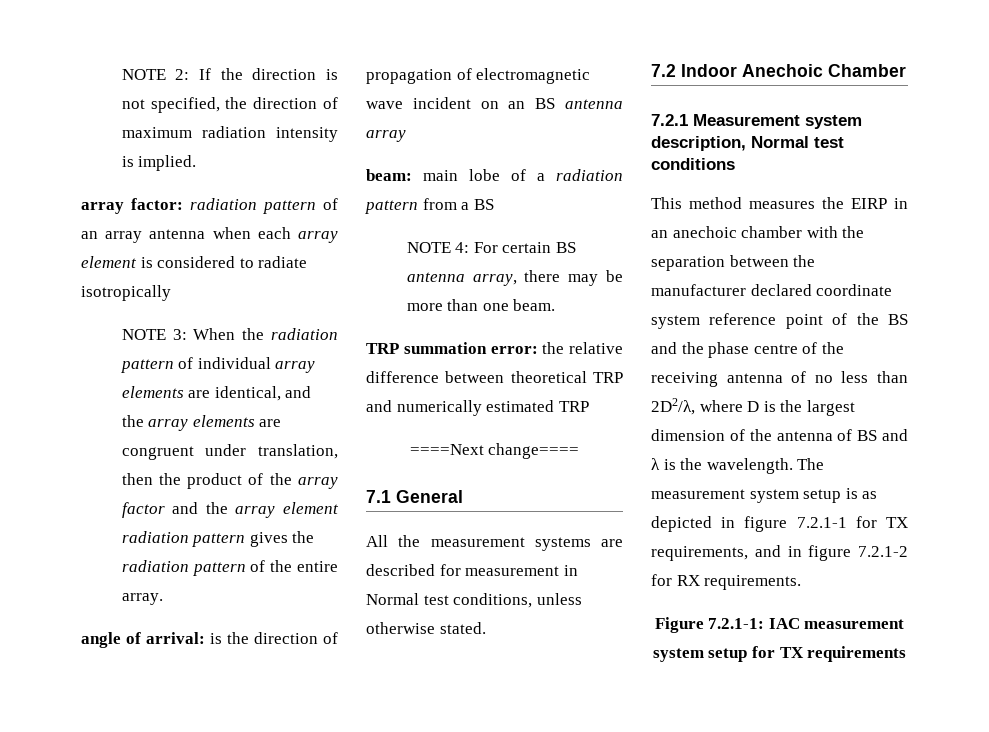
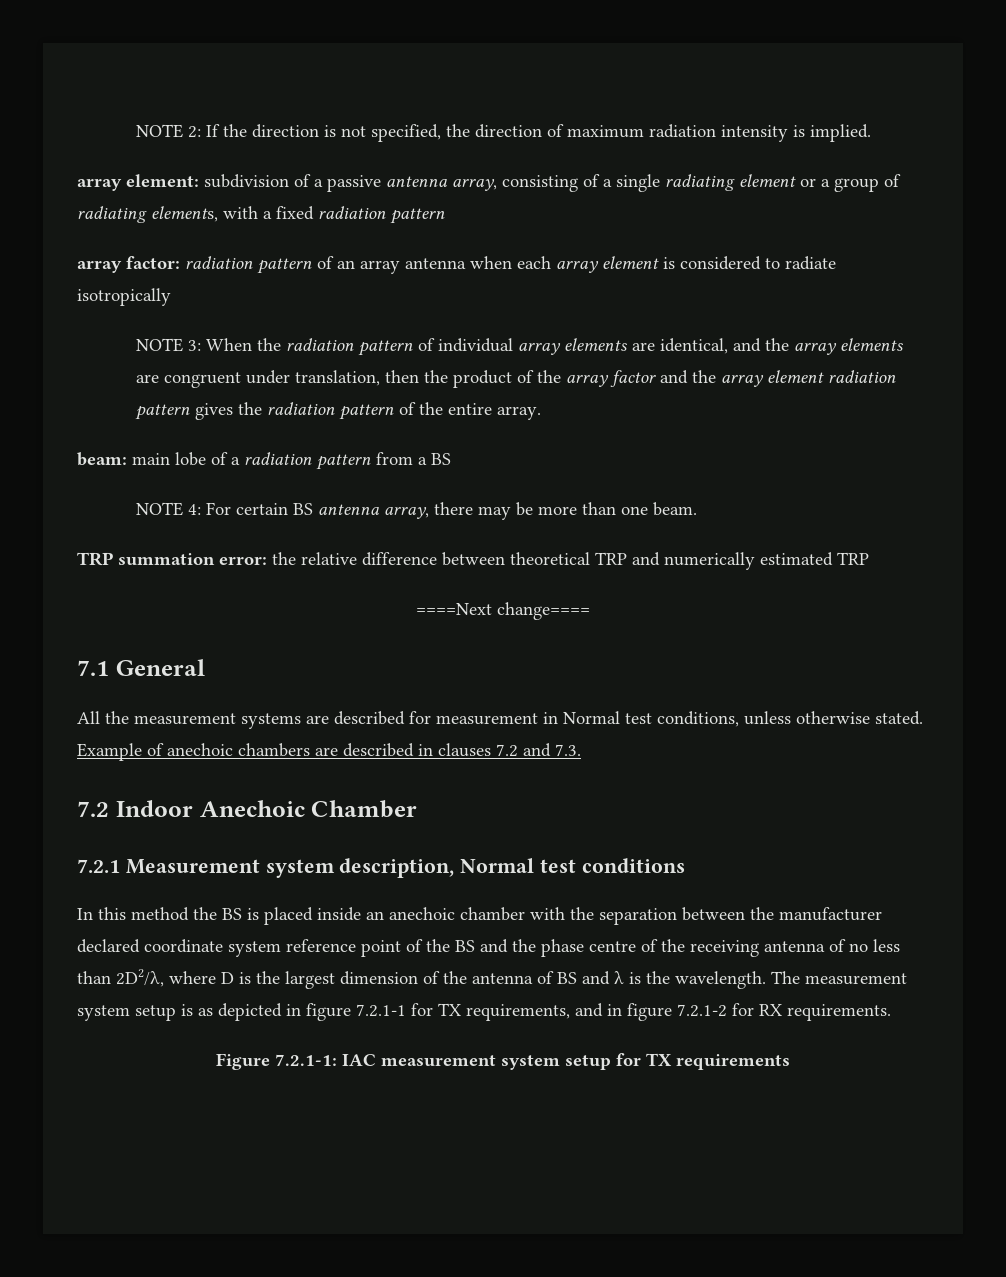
+ array element: subdivision of a passive antenna array, consisting of a single radiating element or a group of radiating elements, with a fixed radiation pattern
- angle of arrival: is the direction of propagation of electromagnetic wave incident on an BS antenna array
+ Example of anechoic chambers are described in clauses 7.2 and 7.3.
- This method measures the EIRP in an anechoic chamber with the separation between the manufacturer declared coordinate system reference point of the BS and the phase centre of the receiving antenna of no less than 2D2/λ, where D is the largest dimension of the antenna of BS and λ is the wavelength.
+ In this method the BS is placed inside an anechoic chamber with the separation between the manufacturer declared coordinate system reference point of the BS and the phase centre of the receiving antenna of no less than 2D2/λ, where D is the largest dimension of the antenna of BS and λ is the wavelength.

